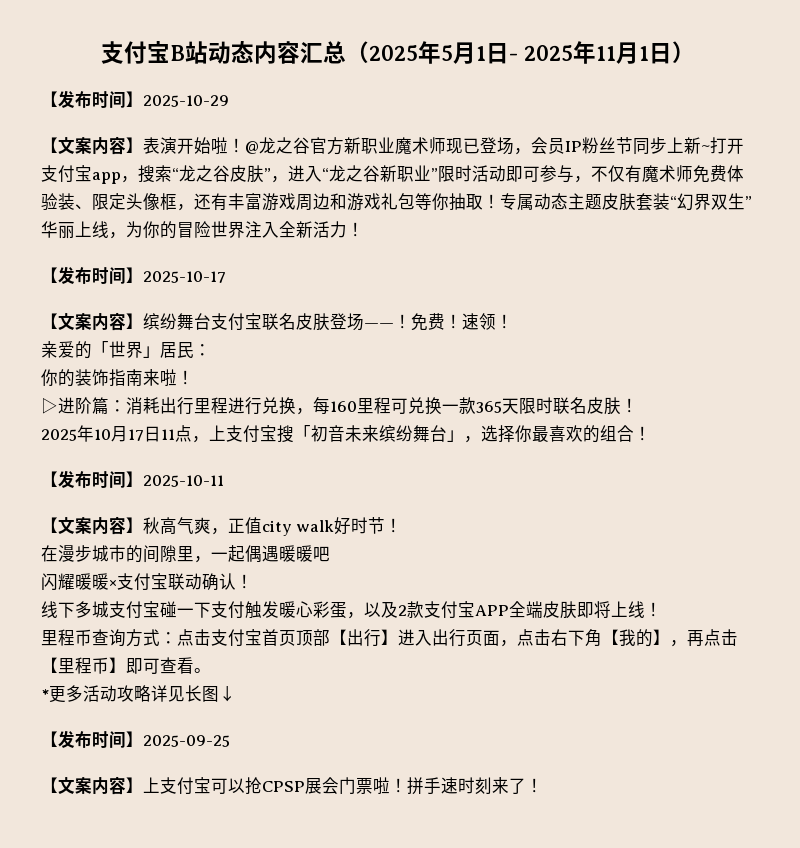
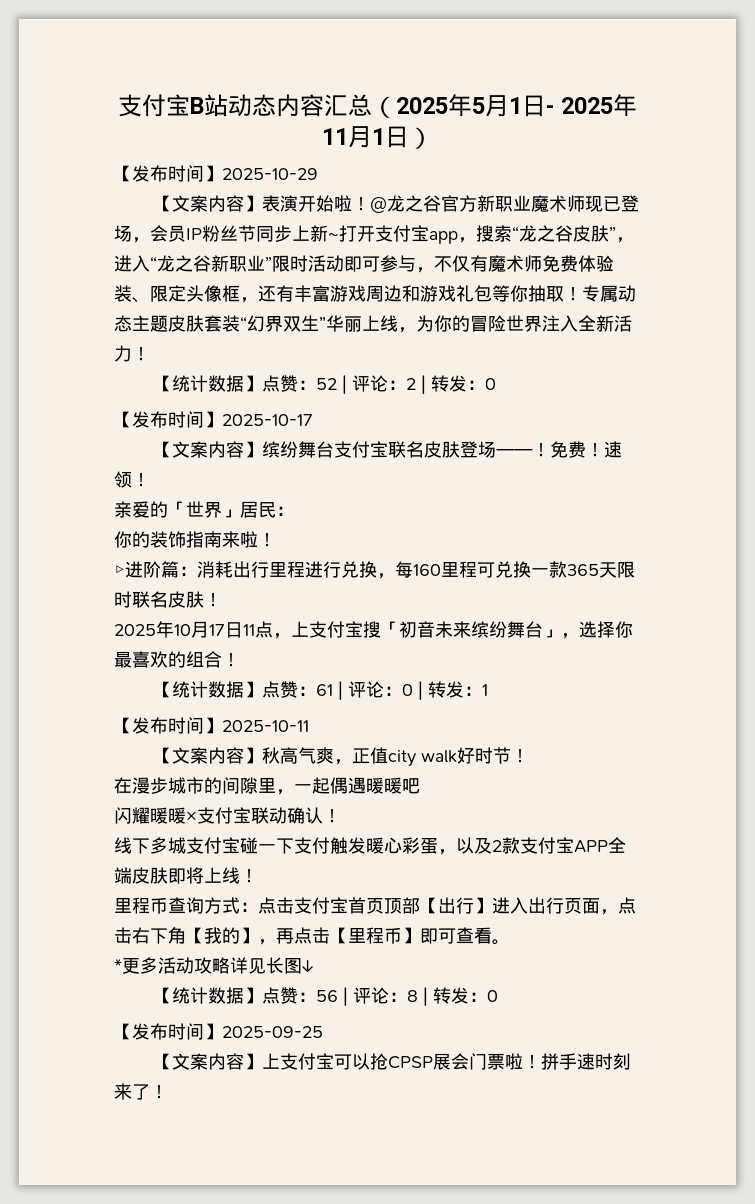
+ 【统计数据】点赞：52 | 评论：2 | 转发：0
+ 【统计数据】点赞：61 | 评论：0 | 转发：1
+ 【统计数据】点赞：56 | 评论：8 | 转发：0

